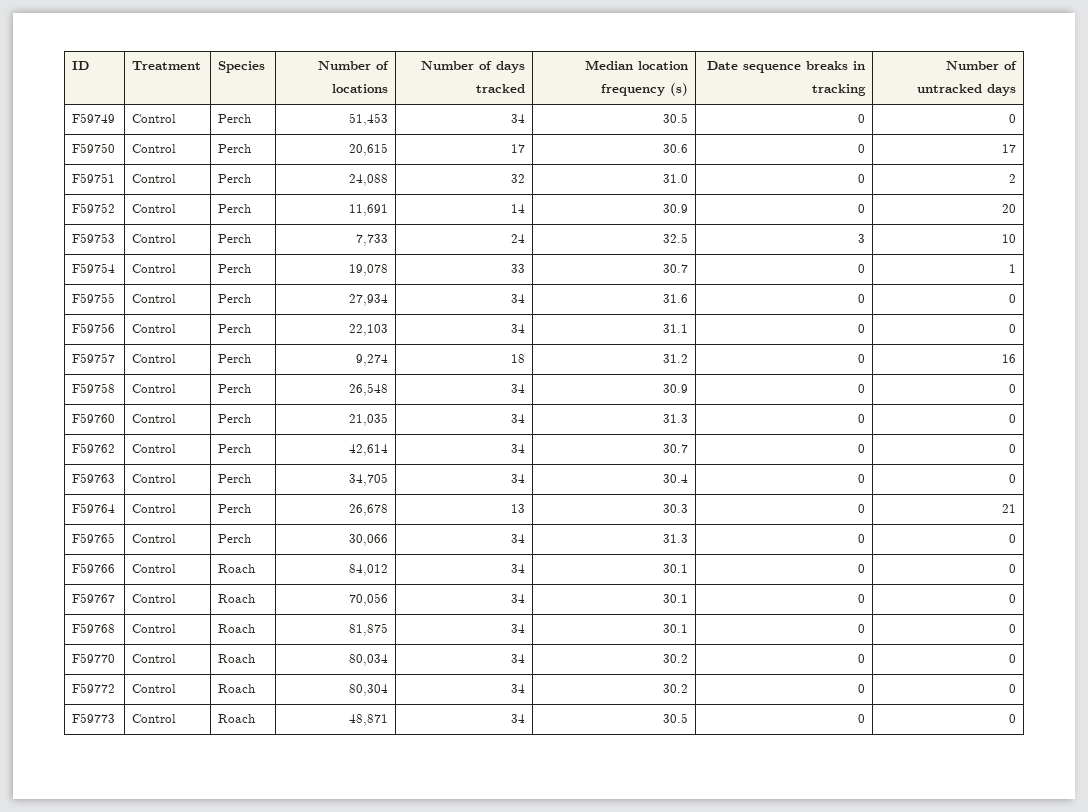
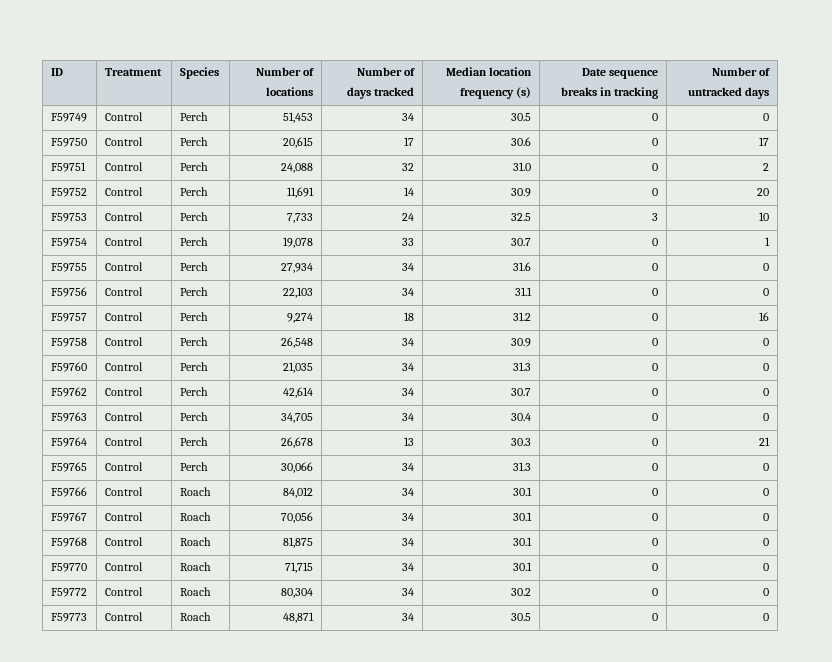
- F59770 | Control | Roach | 80,034 | 34 | 30.2 | 0 | 0
+ F59770 | Control | Roach | 71,715 | 34 | 30.1 | 0 | 0

